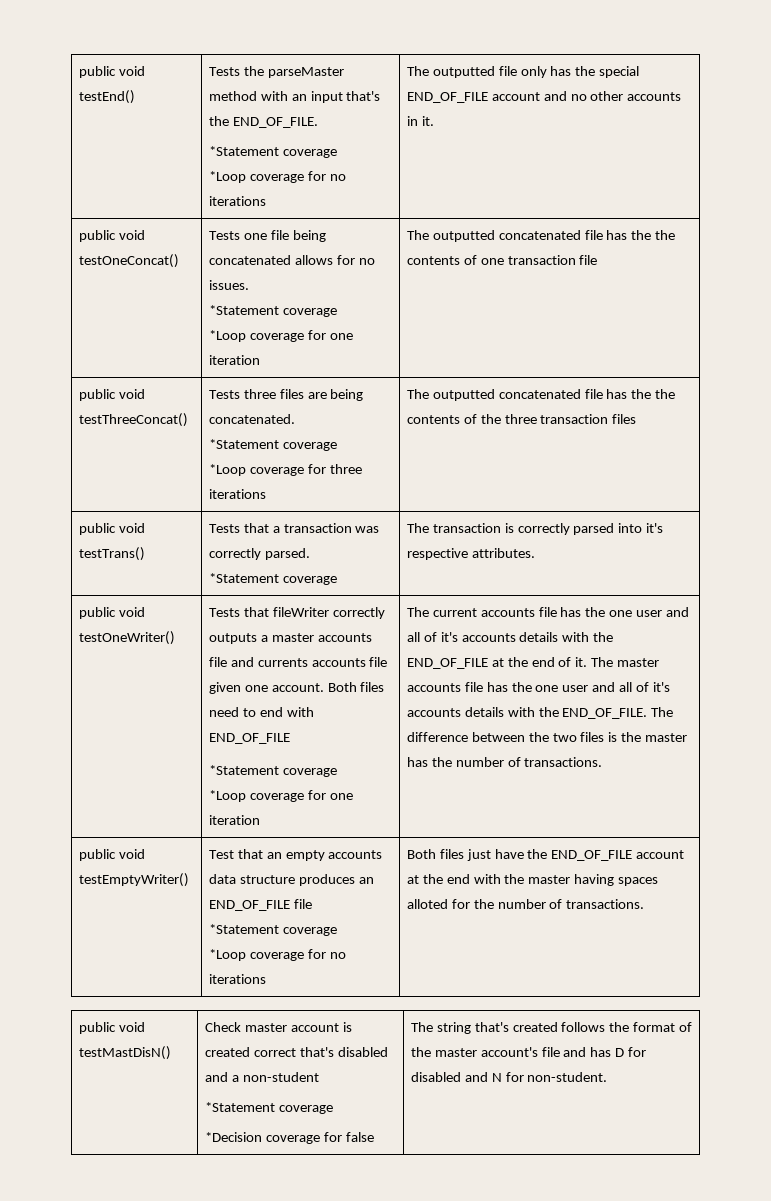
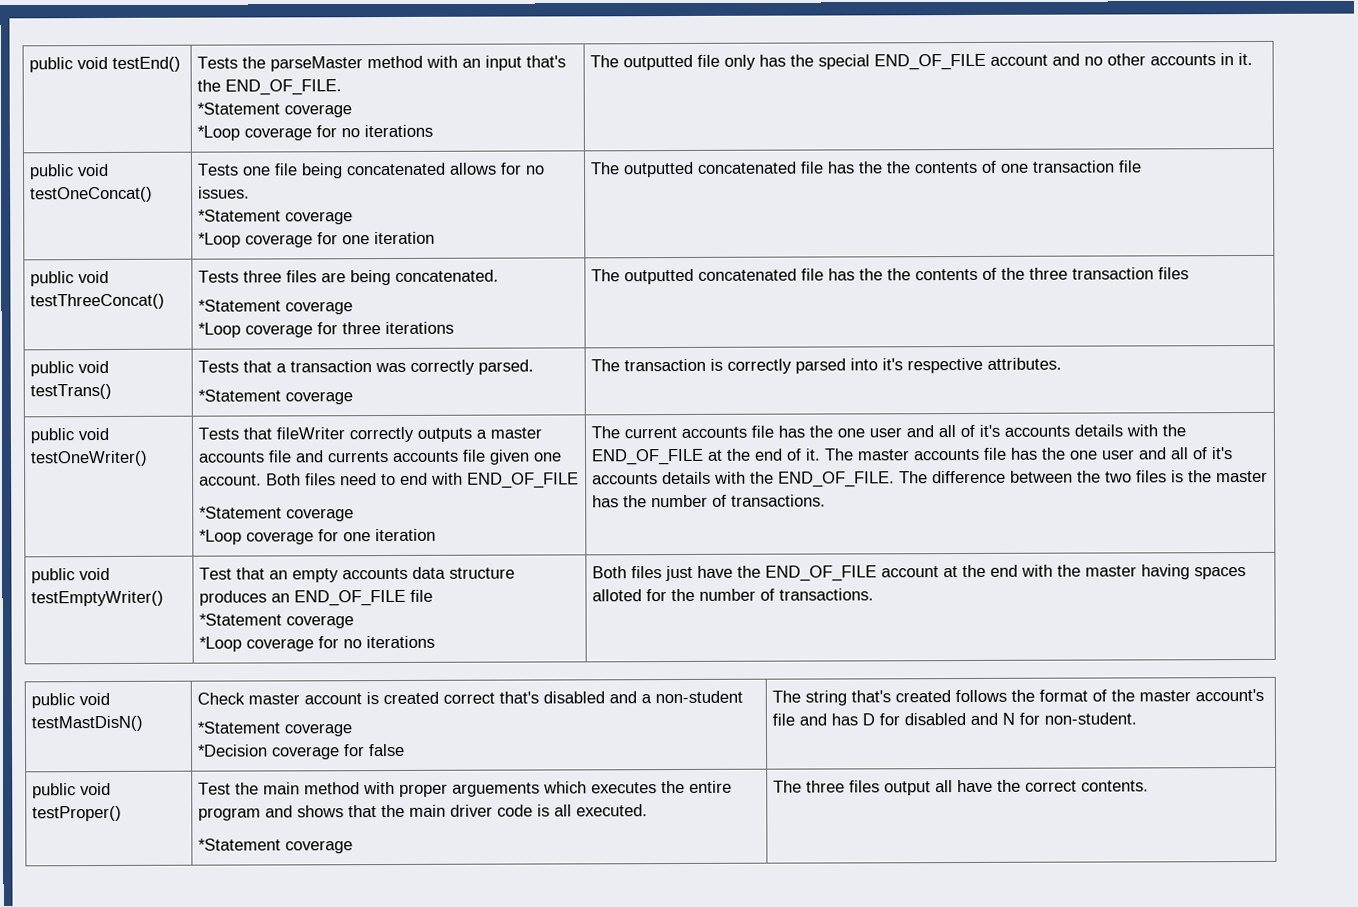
+ public void testProper() | Test the main method with proper arguements which executes the entire program and shows that the main driver code is all executed.
+ *Statement coverage | The three files output all have the correct contents.

